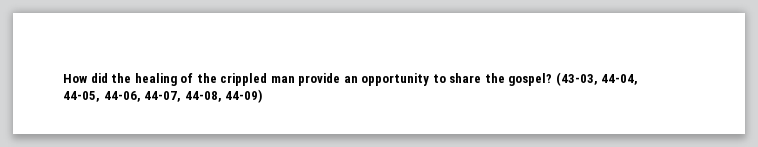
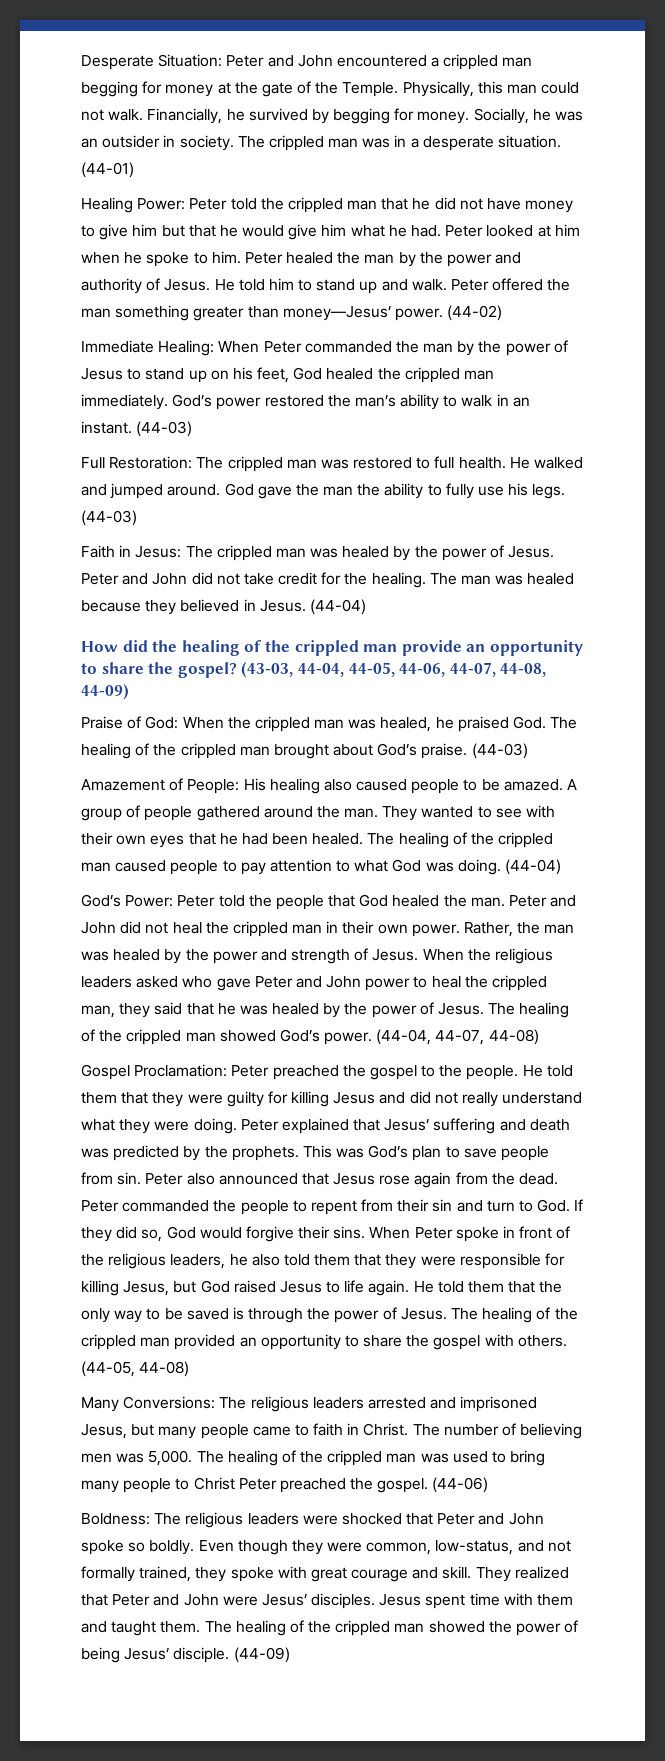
+ Desperate Situation: Peter and John encountered a crippled man begging for money at the gate of the Temple. Physically, this man could not walk. Financially, he survived by begging for money. Socially, he was an outsider in society. The crippled man was in a desperate situation. (44-01)
+ Healing Power: Peter told the crippled man that he did not have money to give him but that he would give him what he had. Peter looked at him when he spoke to him. Peter healed the man by the power and authority of Jesus. He told him to stand up and walk. Peter offered the man something greater than money—Jesus’ power. (44-02)
+ Immediate Healing: When Peter commanded the man by the power of Jesus to stand up on his feet, God healed the crippled man immediately. God’s power restored the man’s ability to walk in an instant. (44-03)
+ Full Restoration: The crippled man was restored to full health. He walked and jumped around. God gave the man the ability to fully use his legs. (44-03)
+ Faith in Jesus: The crippled man was healed by the power of Jesus. Peter and John did not take credit for the healing. The man was healed because they believed in Jesus. (44-04)
+ Praise of God: When the crippled man was healed, he praised God. The healing of the crippled man brought about God’s praise. (44-03)
+ Amazement of People: His healing also caused people to be amazed. A group of people gathered around the man. They wanted to see with their own eyes that he had been healed. The healing of the crippled man caused people to pay attention to what God was doing. (44-04)
+ God’s Power: Peter told the people that God healed the man. Peter and John did not heal the crippled man in their own power. Rather, the man was healed by the power and strength of Jesus. When the religious leaders asked who gave Peter and John power to heal the crippled man, they said that he was healed by the power of Jesus. The healing of the crippled man showed God’s power. (44-04, 44-07, 44-08)
+ Gospel Proclamation: Peter preached the gospel to the people. He told them that they were guilty for killing Jesus and did not really understand what they were doing. Peter explained that Jesus’ suffering and death was predicted by the prophets. This was God’s plan to save people from sin. Peter also announced that Jesus rose again from the dead. Peter commanded the people to repent from their sin and turn to God. If they did so, God would forgive their sins. When Peter spoke in front of the religious leaders, he also told them that they were responsible for killing Jesus, but God raised Jesus to life again. He told them that the only way to be saved is through the power of Jesus. The healing of the crippled man provided an opportunity to share the gospel with others. (44-05, 44-08)
+ Many Conversions: The religious leaders arrested and imprisoned Jesus, but many people came to faith in Christ. The number of believing men was 5,000. The healing of the crippled man was used to bring many people to Christ Peter preached the gospel. (44-06)
+ Boldness: The religious leaders were shocked that Peter and John spoke so boldly. Even though they were common, low-status, and not formally trained, they spoke with great courage and skill. They realized that Peter and John were Jesus’ disciples. Jesus spent time with them and taught them. The healing of the crippled man showed the power of being Jesus’ disciple. (44-09)

